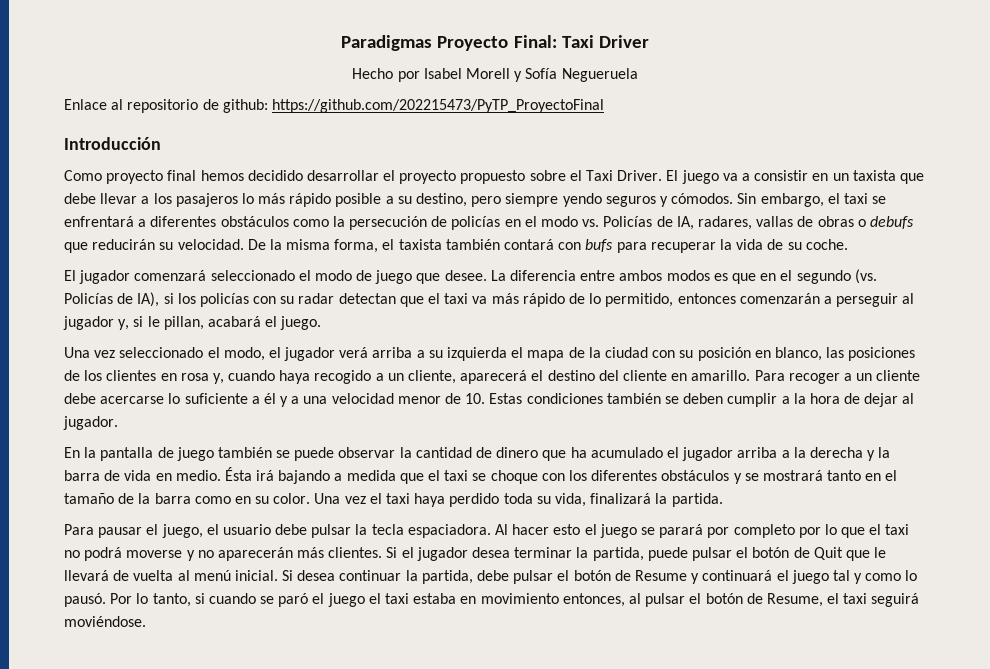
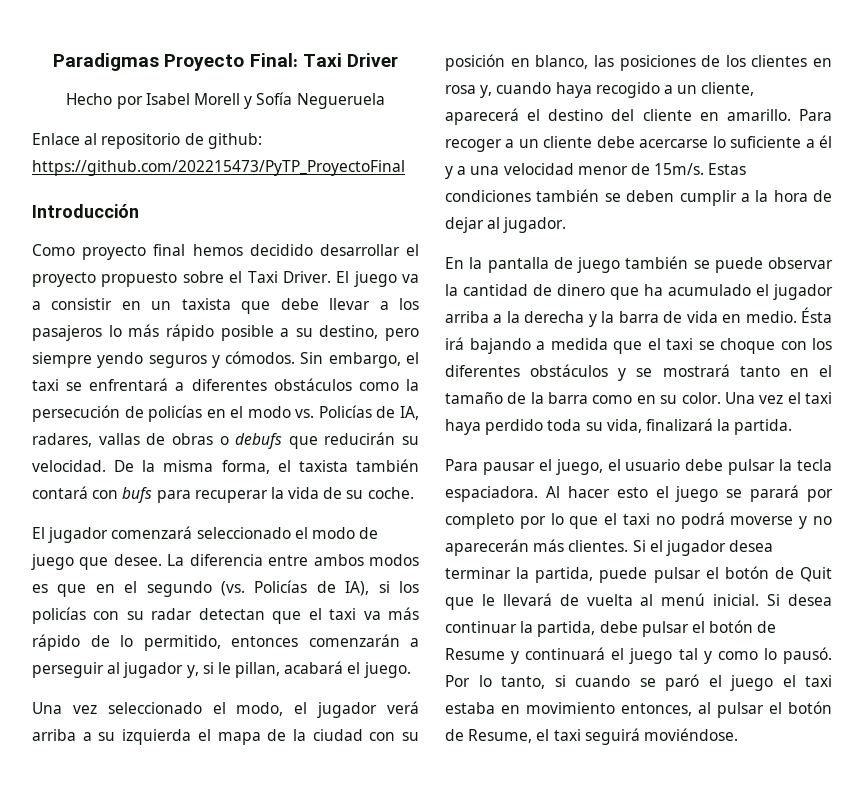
- Para recoger a un cliente debe acercarse lo suficiente a él y a una velocidad menor de 10. Estas condiciones también se deben cumplir a la hora de dejar al jugador.
+ Para recoger a un cliente debe acercarse lo suficiente a él y a una velocidad menor de 15m/s. Estas condiciones también se deben cumplir a la hora de dejar al jugador.

